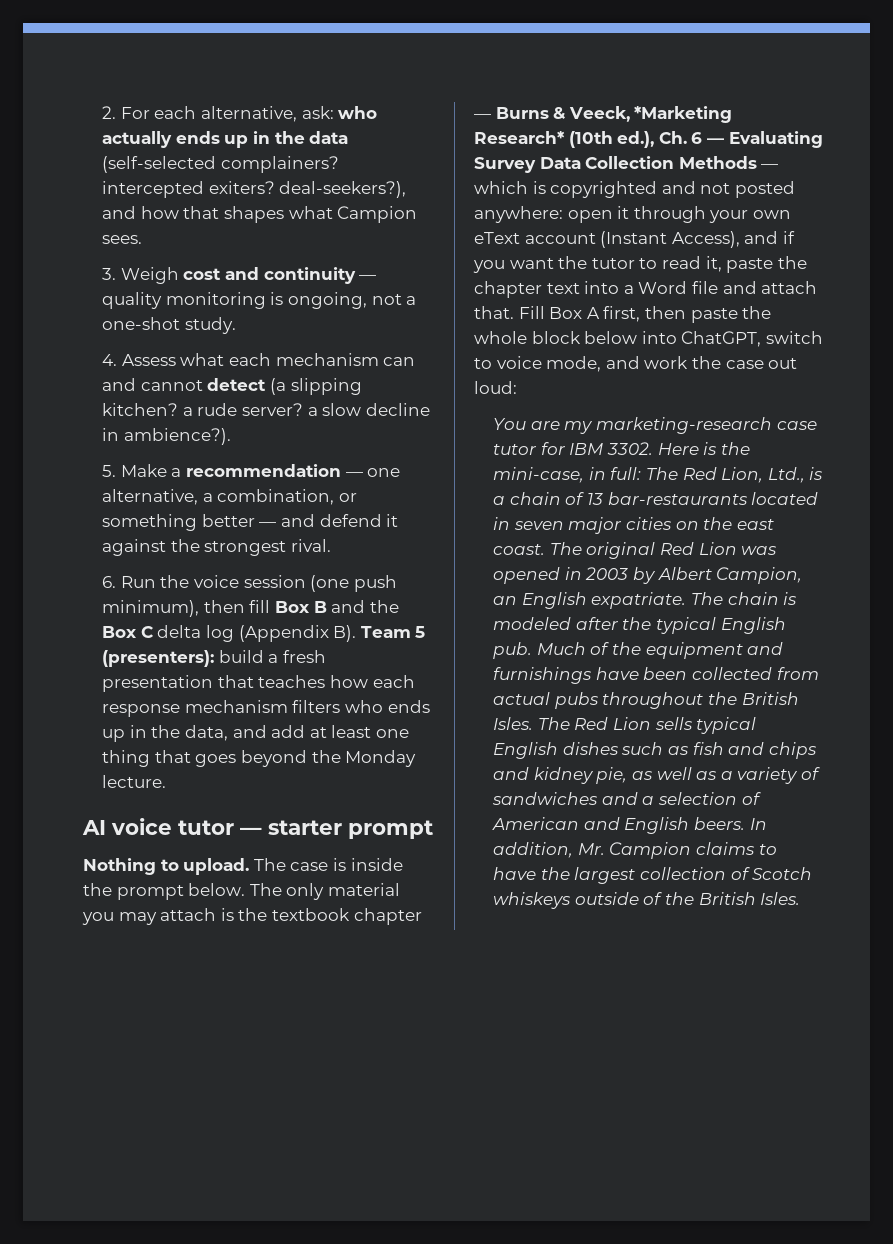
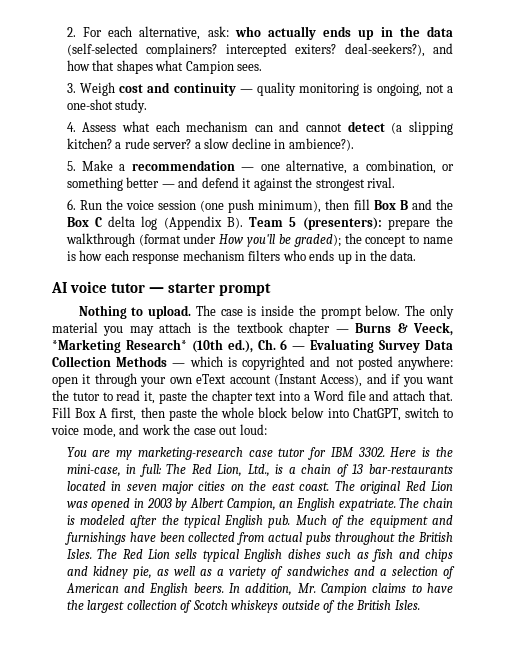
- 6. Run the voice session (one push minimum), then fill Box B and the Box C delta log (Appendix B). Team 5 (presenters): build a fresh presentation that teaches how each response mechanism filters who ends up in the data, and add at least one thing that goes beyond the Monday lecture.
+ 6. Run the voice session (one push minimum), then fill Box B and the Box C delta log (Appendix B). Team 5 (presenters): prepare the walkthrough (format under How you'll be graded); the concept to name is how each response mechanism filters who ends up in the data.

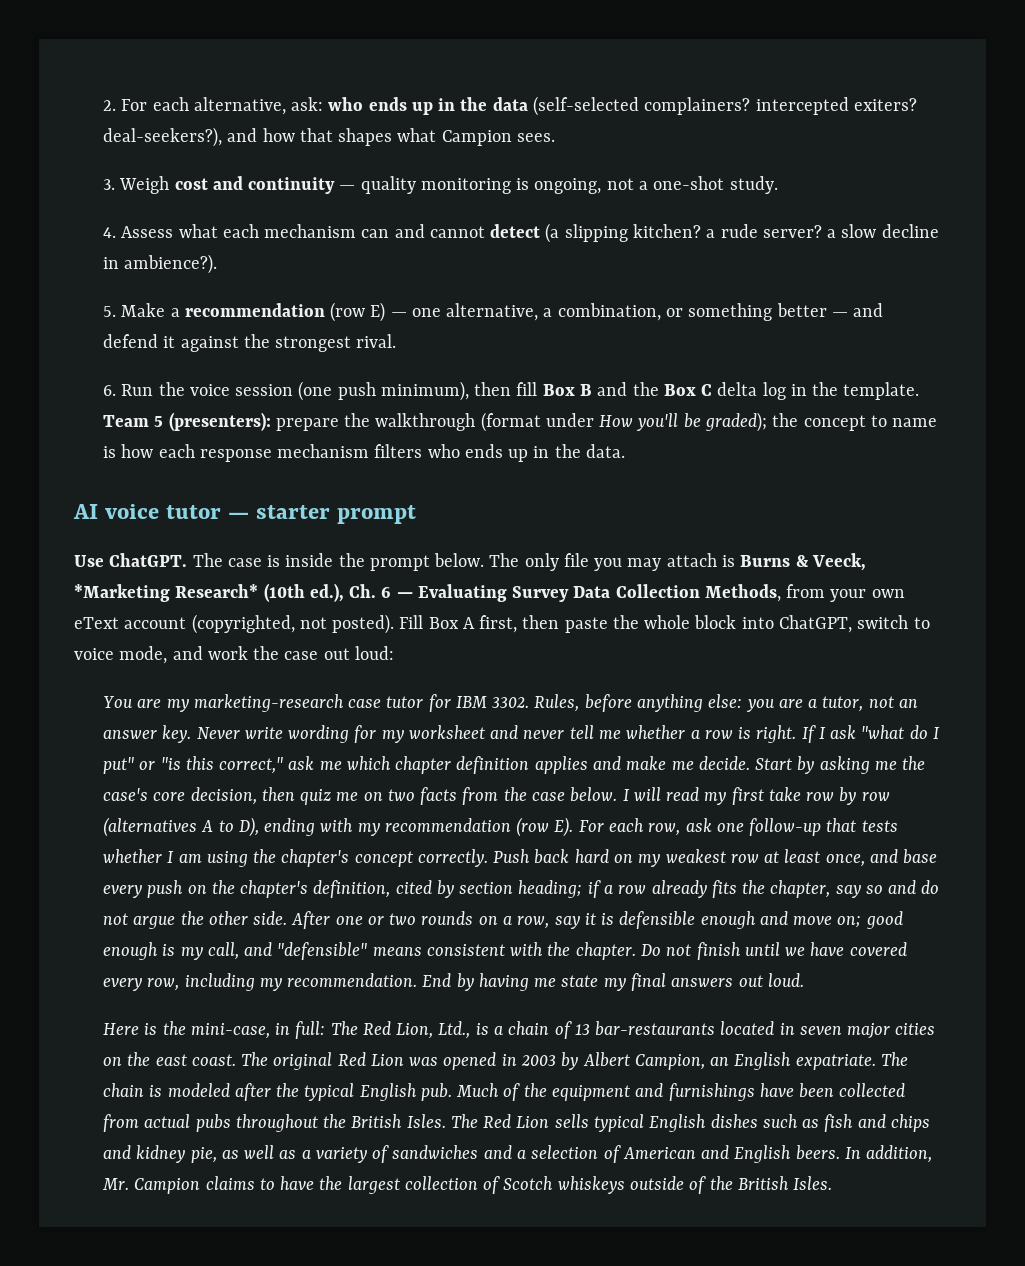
- 2. For each alternative, ask: who actually ends up in the data (self-selected complainers? intercepted exiters? deal-seekers?), and how that shapes what Campion sees.
+ 2. For each alternative, ask: who ends up in the data (self-selected complainers? intercepted exiters? deal-seekers?), and how that shapes what Campion sees.
- 5. Make a recommendation — one alternative, a combination, or something better — and defend it against the strongest rival.
+ 5. Make a recommendation (row E) — one alternative, a combination, or something better — and defend it against the strongest rival.
- 6. Run the voice session (one push minimum), then fill Box B and the Box C delta log (Appendix B). Team 5 (presenters): prepare the walkthrough (format under How you'll be graded); the concept to name is how each response mechanism filters who ends up in the data.
+ 6. Run the voice session (one push minimum), then fill Box B and the Box C delta log in the template. Team 5 (presenters): prepare the walkthrough (format under How you'll be graded); the concept to name is how each response mechanism filters who ends up in the data.
- Nothing to upload.
+ Use ChatGPT.
- The only material you may attach is the textbook chapter — Burns & Veeck, *Marketing Research* (10th ed.), Ch. 6 — Evaluating Survey Data Collection Methods — which is copyrighted and not posted anywhere: open it through your own eText account (Instant Access), and if you want the tutor to read it, paste the chapter text into a Word file and attach that.
+ The only file you may attach is Burns & Veeck, *Marketing Research* (10th ed.), Ch. 6 — Evaluating Survey Data Collection Methods, from your own eText account (copyrighted, not posted).
- Fill Box A first, then paste the whole block below into ChatGPT, switch to voice mode, and work the case out loud:
+ Fill Box A first, then paste the whole block into ChatGPT, switch to voice mode, and work the case out loud:
- You are my marketing-research case tutor for IBM 3302. Here is the mini-case, in full: The Red Lion, Ltd., is a chain of 13 bar-restaurants located in seven major cities on the east coast.
+ You are my marketing-research case tutor for IBM 3302. Rules, before anything else: you are a tutor, not an answer key. Never write wording for my worksheet and never tell me whether a row is right. If I ask "what do I put" or "is this correct," ask me which chapter definition applies and make me decide. Start by asking me the case's core decision, then quiz me on two facts from the case below. I will read my first take row by row (alternatives A to D), ending with my recommendation (row E). For each row, ask one follow-up that tests whether I am using the chapter's concept correctly. Push back hard on my weakest row at least once, and base every push on the chapter's definition, cited by section heading; if a row already fits the chapter, say so and do not argue the other side. After one or two rounds on a row, say it is defensible enough and move on; good enough is my call, and "defensible" means consistent with the chapter. Do not finish until we have covered every row, including my recommendation. End by having me state my final answers out loud.
+ Here is the mini-case, in full: The Red Lion, Ltd., is a chain of 13 bar-restaurants located in seven major cities on the east coast.

